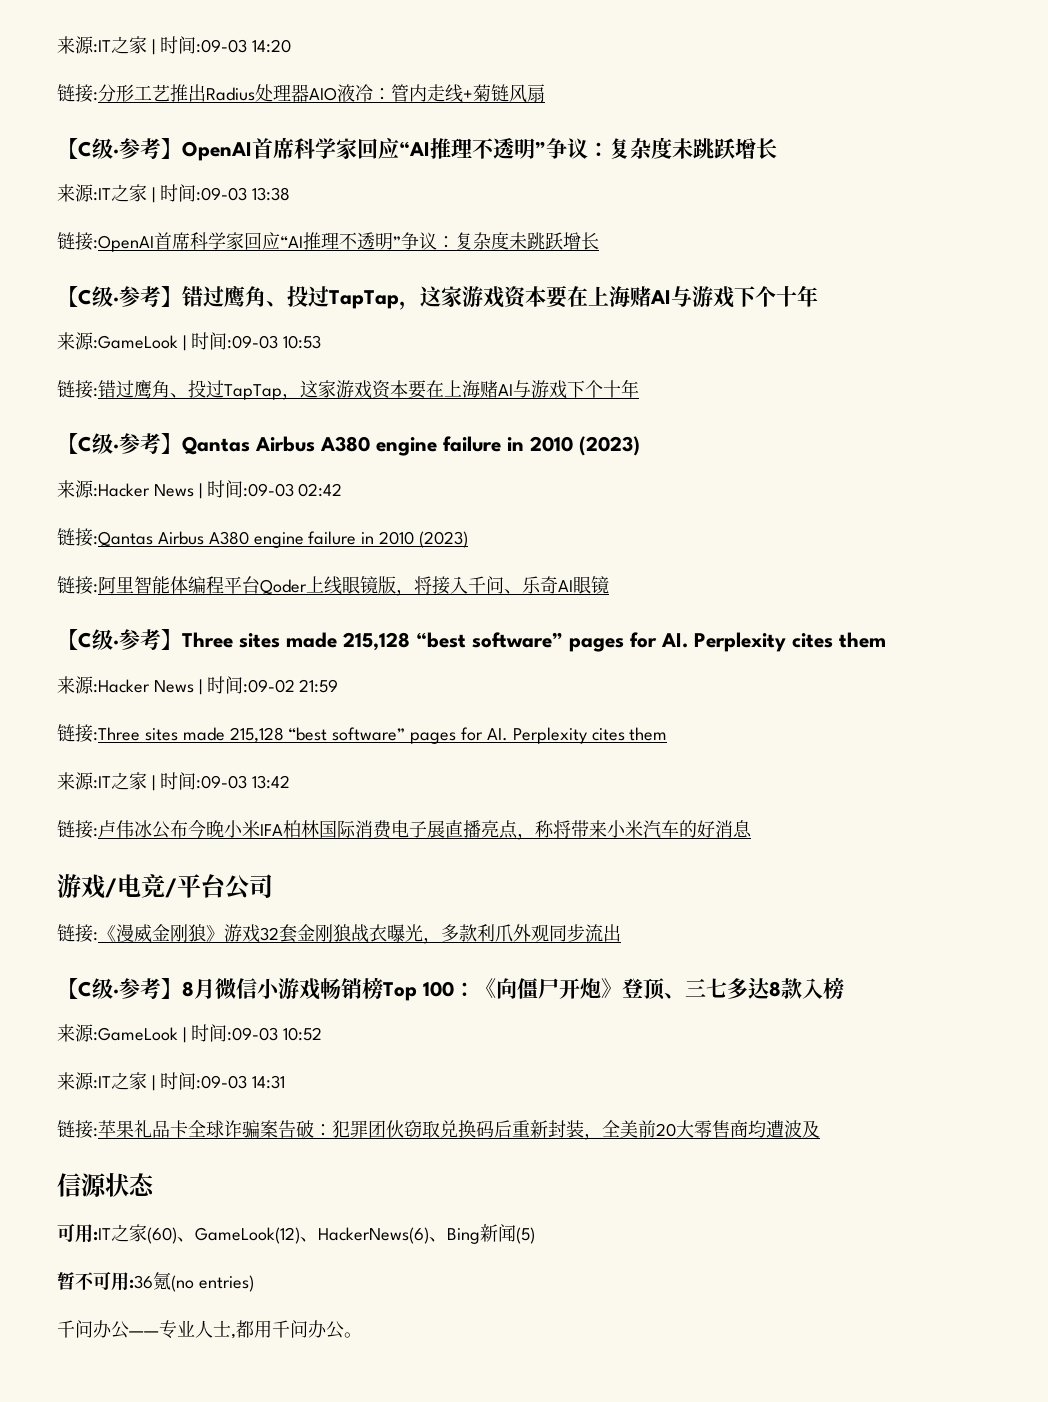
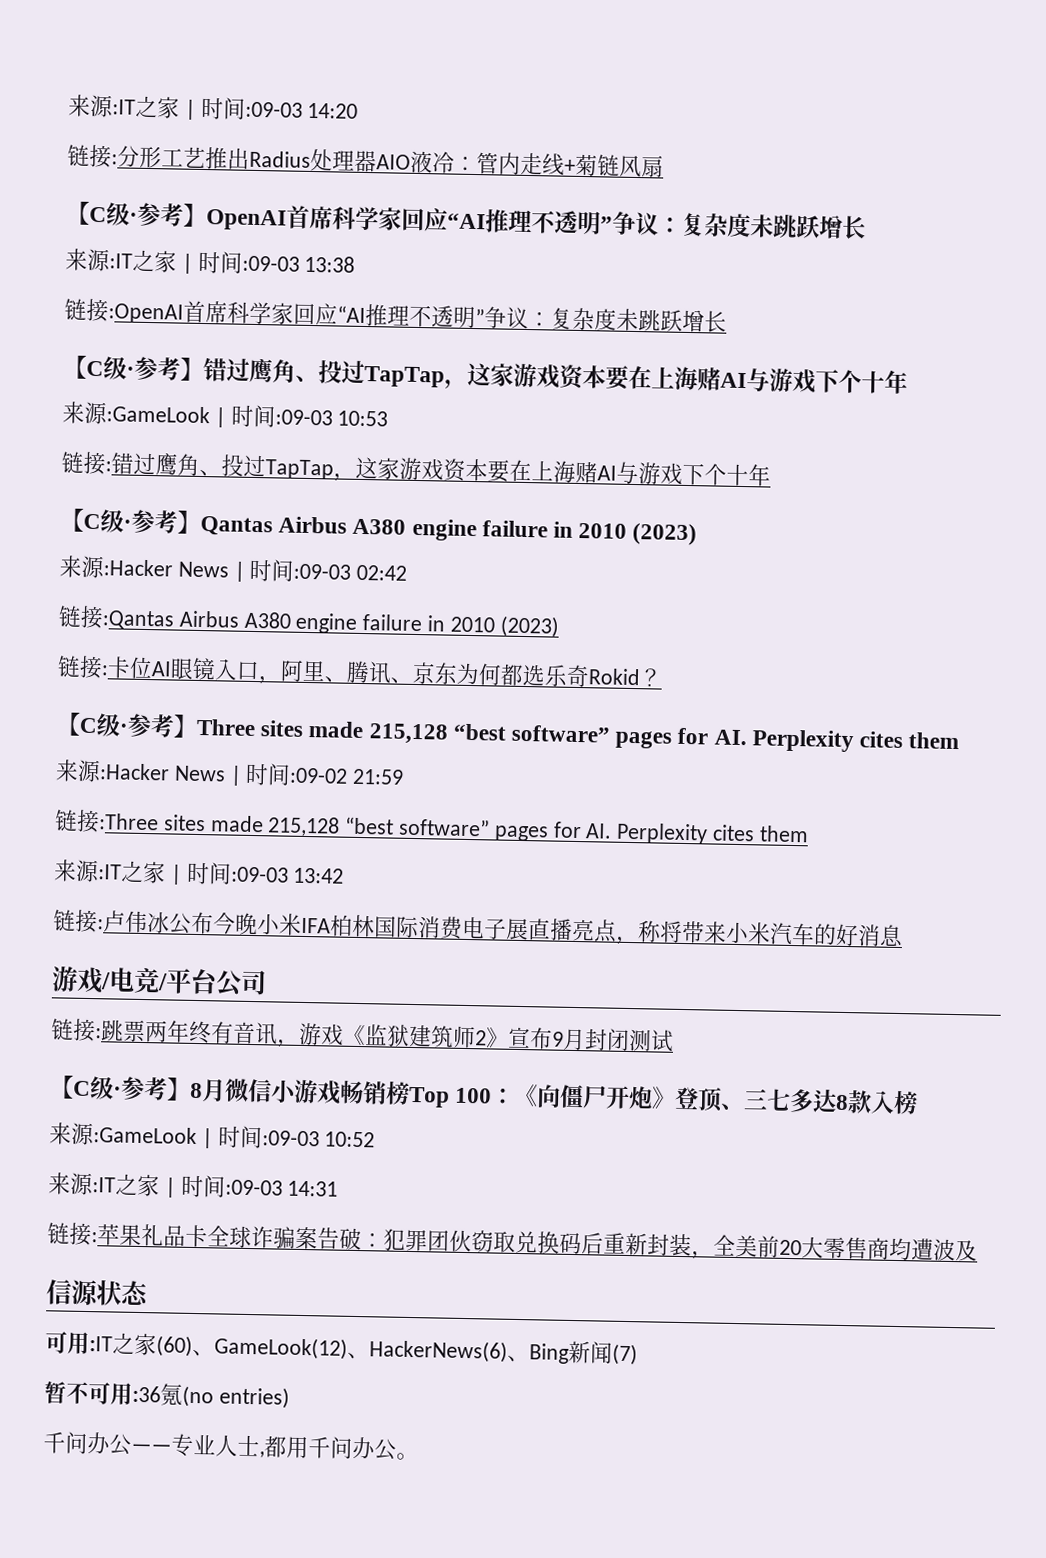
- 链接:阿里智能体编程平台Qoder上线眼镜版，将接入千问、乐奇AI眼镜
+ 链接:卡位AI眼镜入口，阿里、腾讯、京东为何都选乐奇Rokid？
- 链接:《漫威金刚狼》游戏32套金刚狼战衣曝光，多款利爪外观同步流出
+ 链接:跳票两年终有音讯，游戏《监狱建筑师2》宣布9月封闭测试
- 可用:IT之家(60)、GameLook(12)、HackerNews(6)、Bing新闻(5)
+ 可用:IT之家(60)、GameLook(12)、HackerNews(6)、Bing新闻(7)

